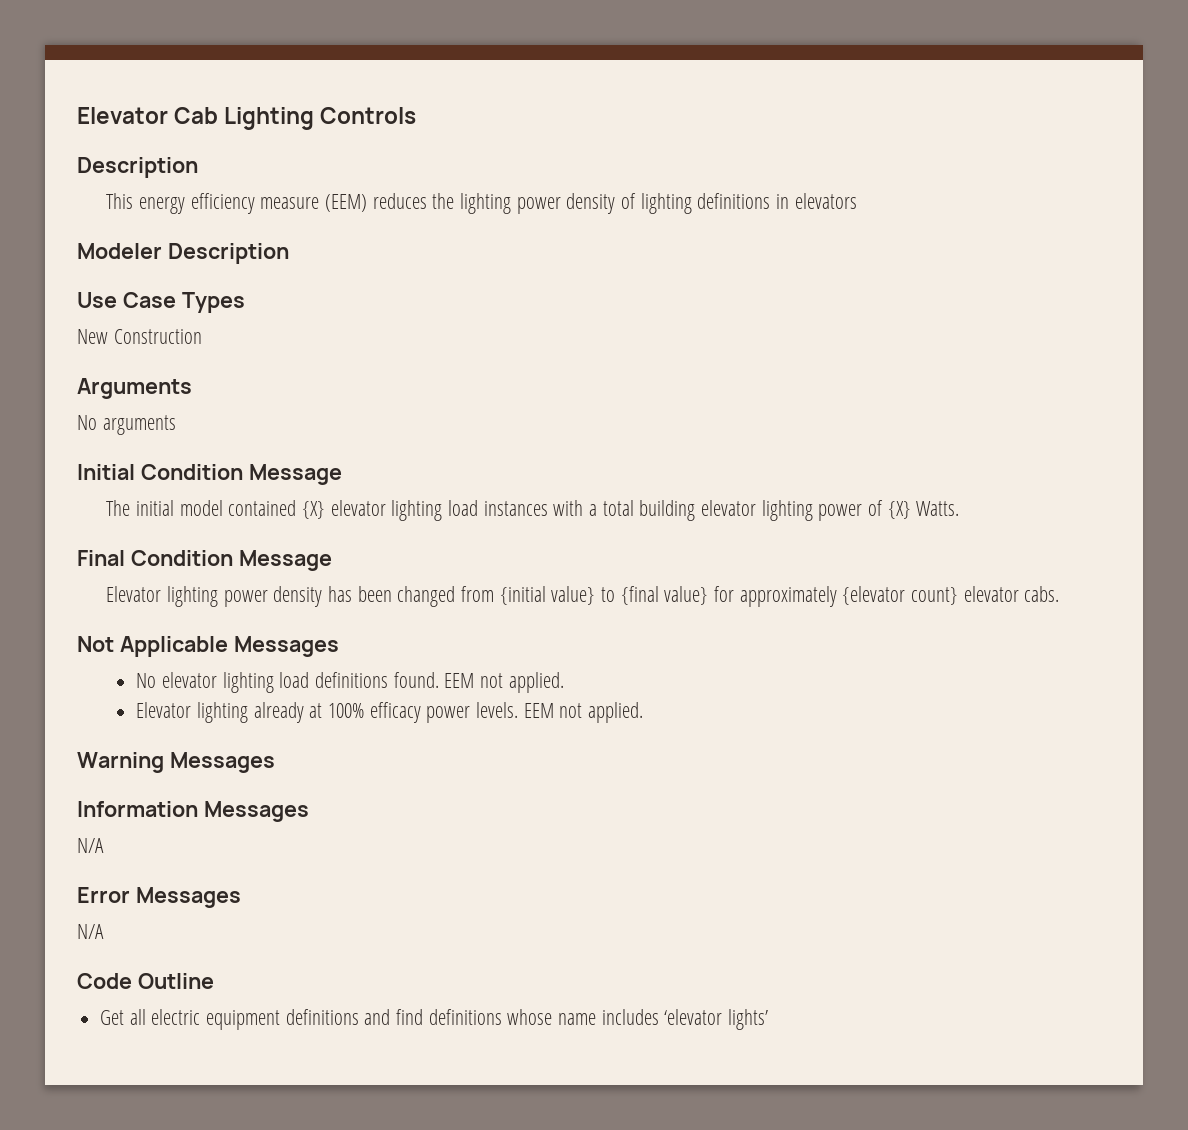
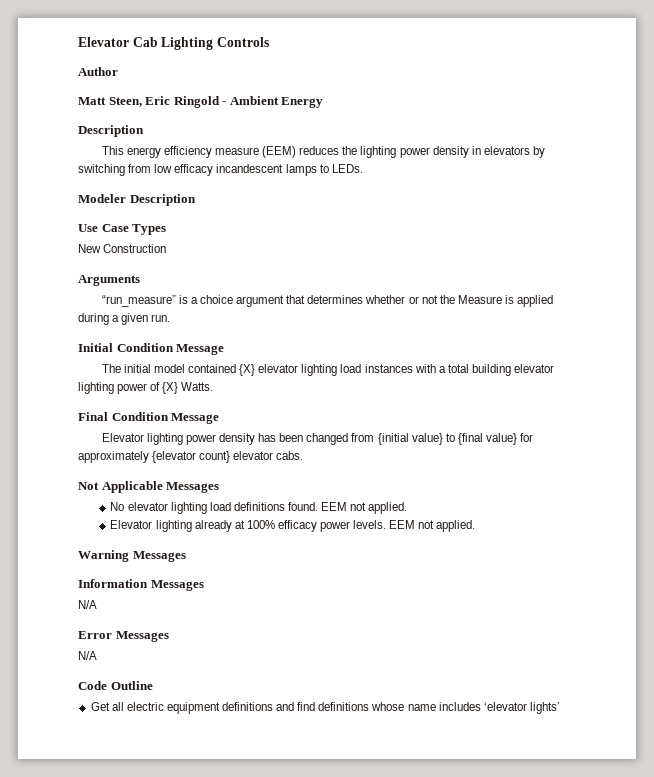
+ Author
+ Matt Steen, Eric Ringold - Ambient Energy
- This energy efficiency measure (EEM) reduces the lighting power density of lighting definitions in elevators
+ This energy efficiency measure (EEM) reduces the lighting power density in elevators by switching from low efficacy incandescent lamps to LEDs.
- No arguments
+ “run_measure” is a choice argument that determines whether or not the Measure is applied during a given run.

